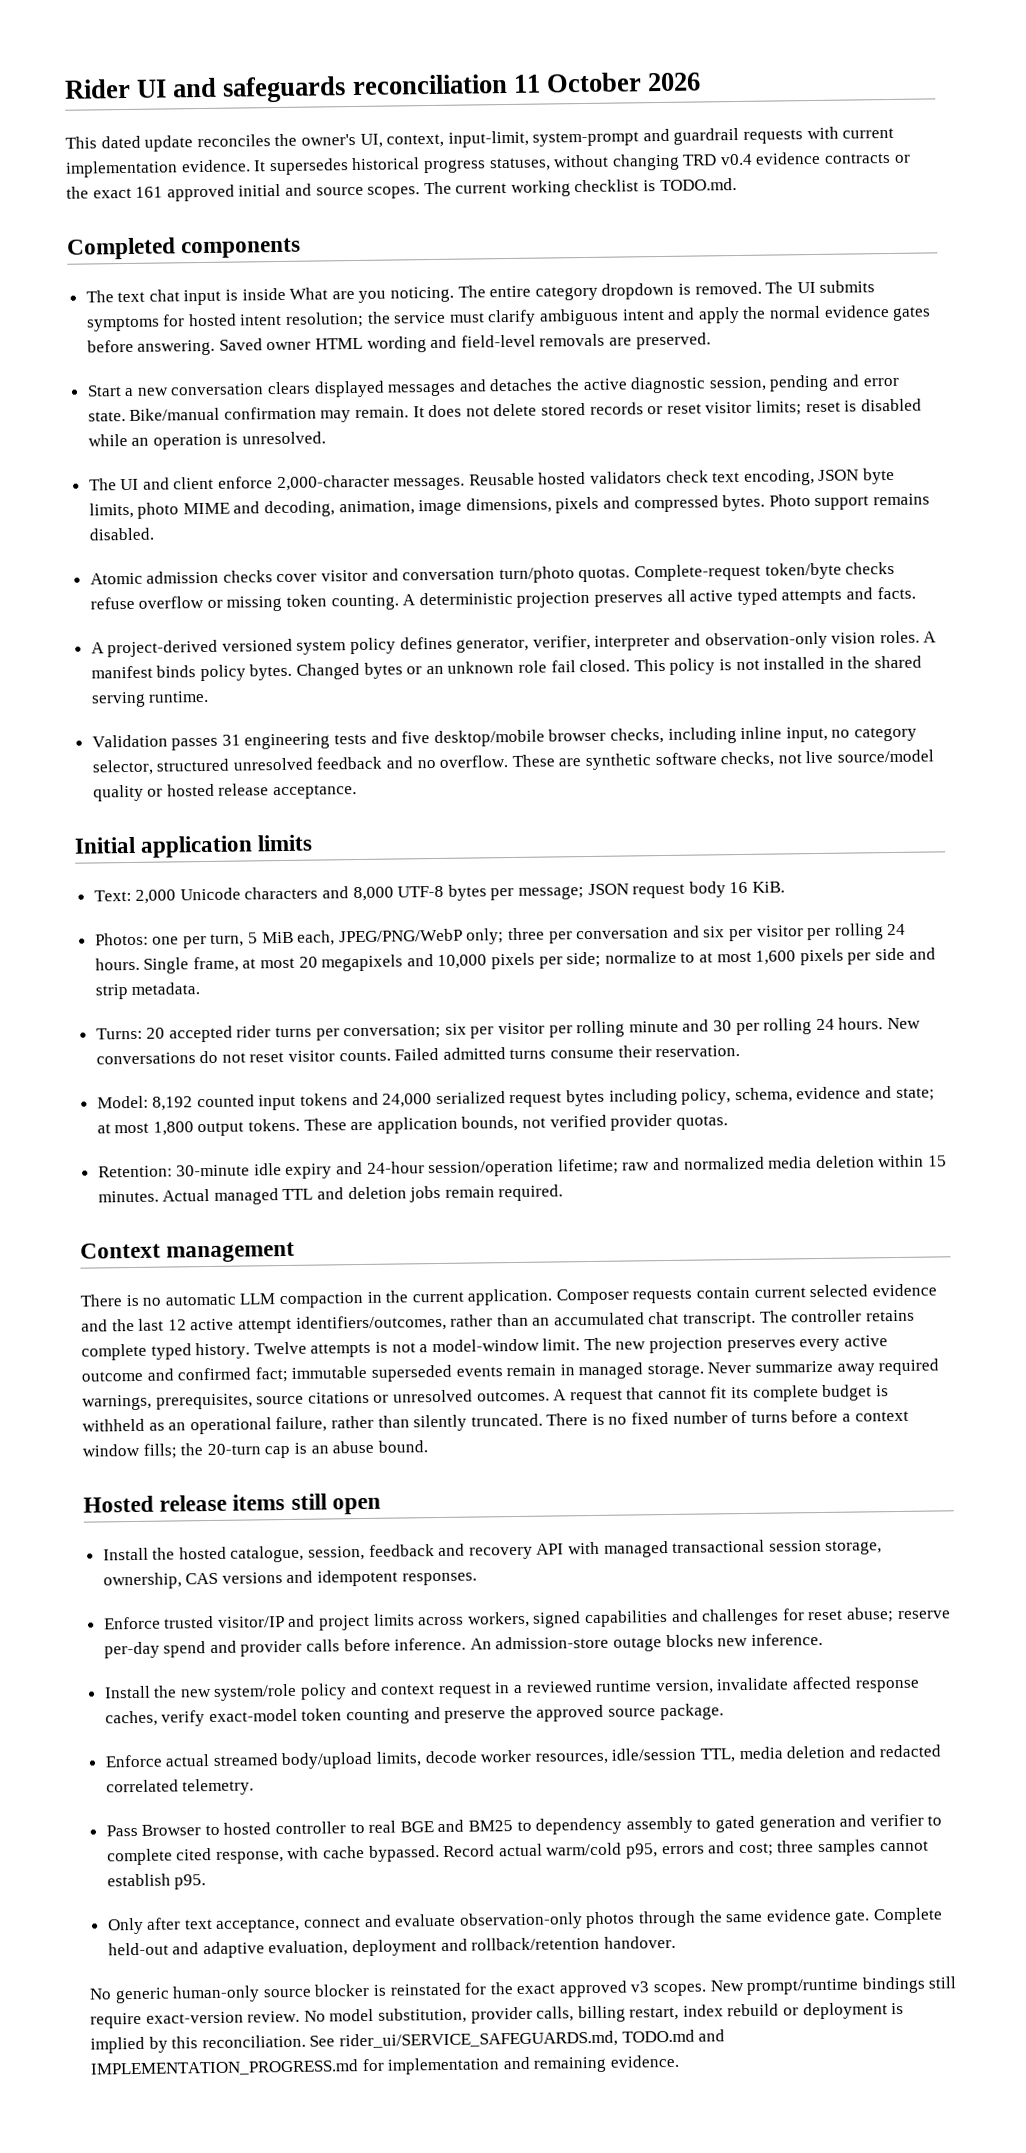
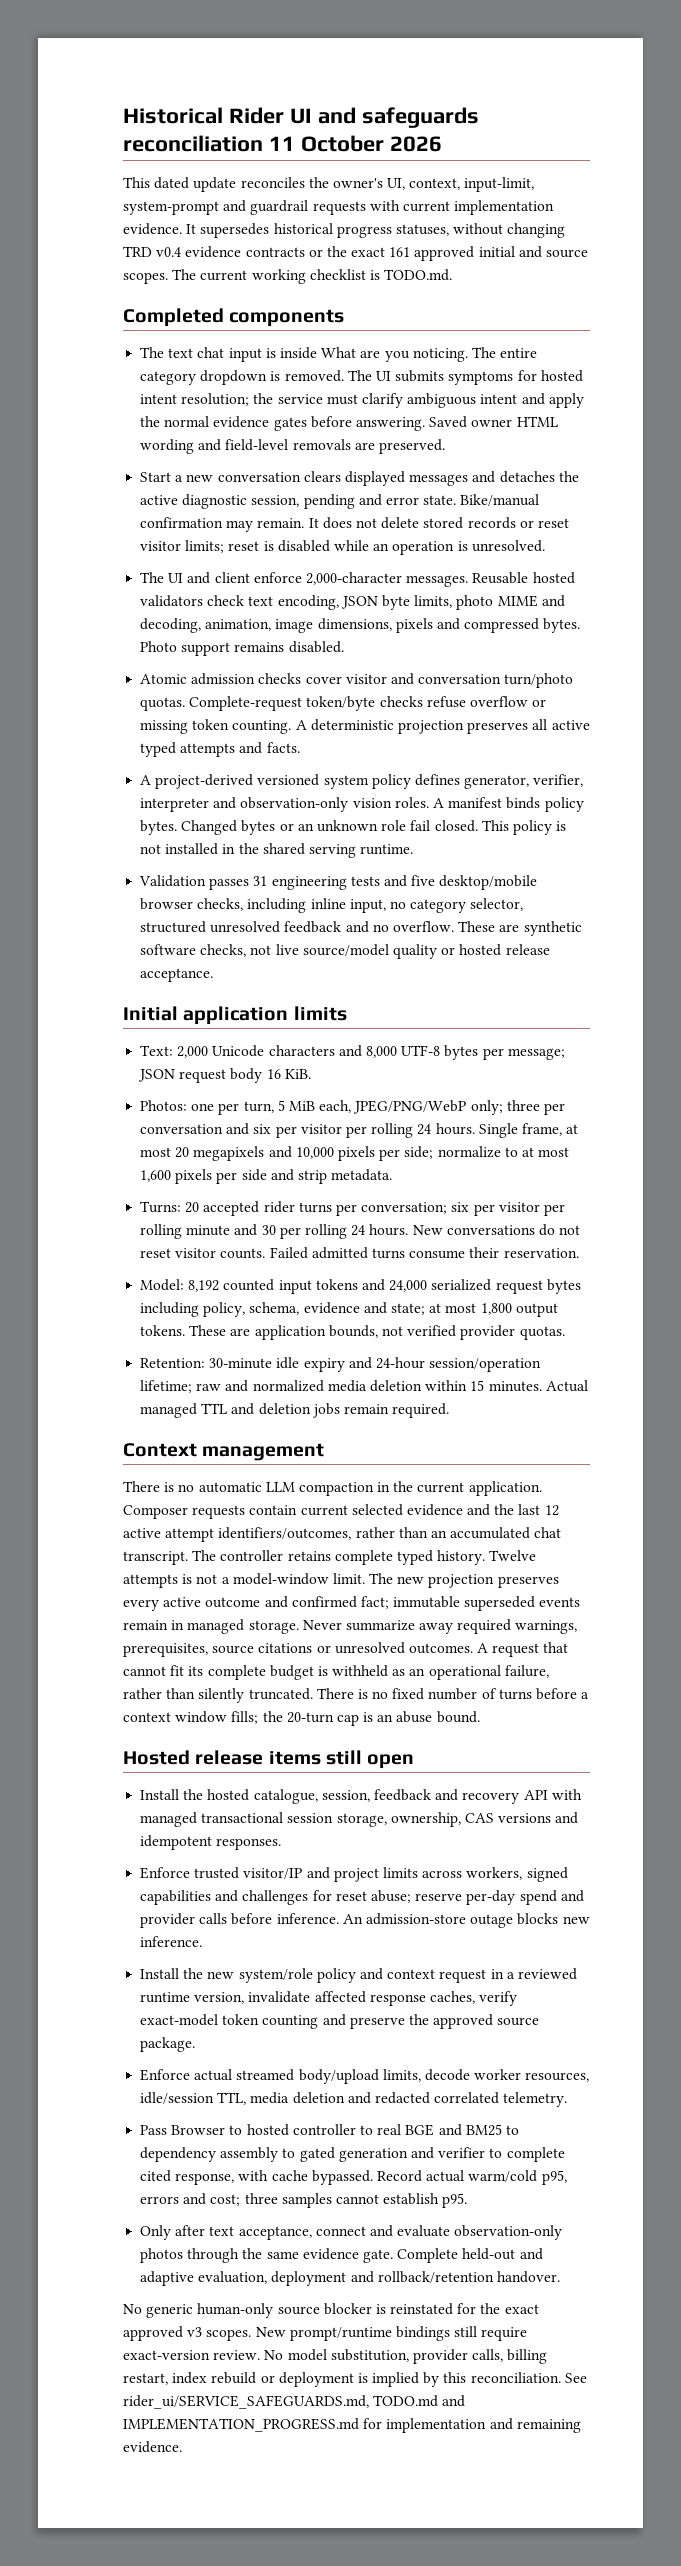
- Rider UI and safeguards reconciliation 11 October 2026
+ Historical Rider UI and safeguards reconciliation 11 October 2026

